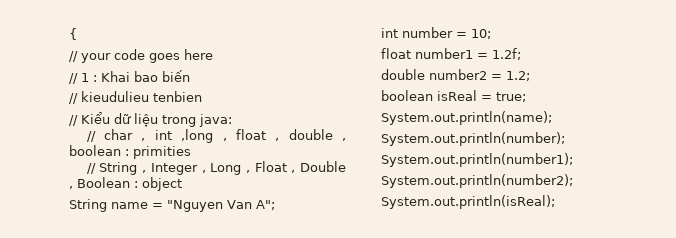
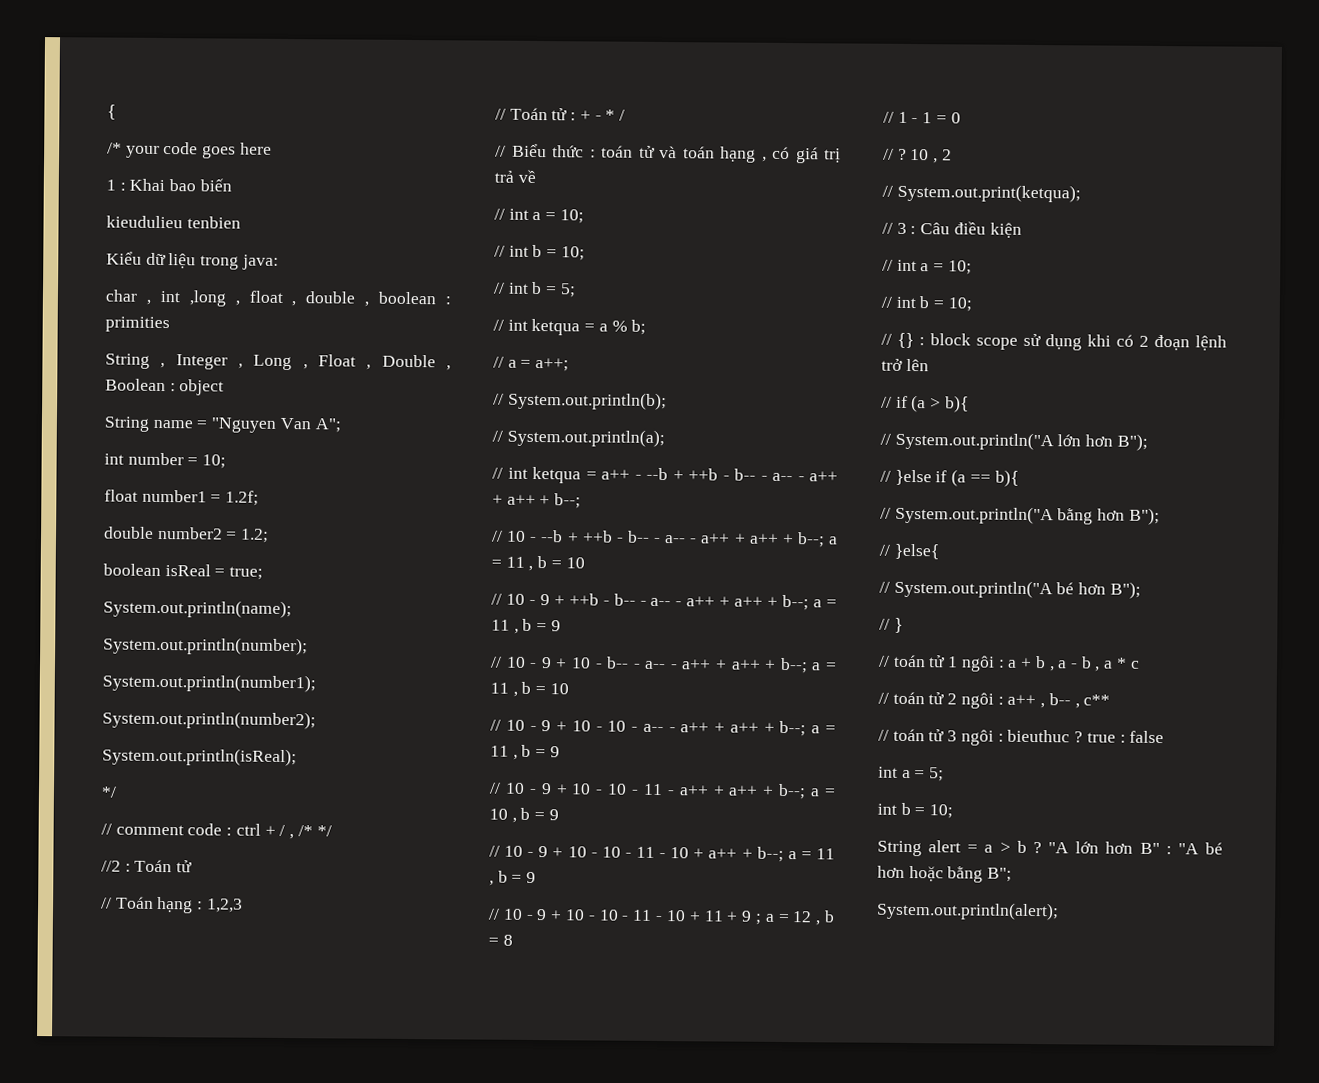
- // your code goes here
+ /* your code goes here
- // 1 : Khai bao biến
+ 1 : Khai bao biến
- // kieudulieu tenbien
+ kieudulieu tenbien
- // Kiểu dữ liệu trong java:
+ Kiểu dữ liệu trong java:
- // char , int ,long , float , double , boolean : primities
+ char , int ,long , float , double , boolean : primities
- // String , Integer , Long , Float , Double , Boolean : object
+ String , Integer , Long , Float , Double , Boolean : object
  System.out.println(isReal);
+ */
+ // comment code : ctrl + / , /* */
+ //2 : Toán tử
+ // Toán hạng : 1,2,3
+ // Toán tử : + - * /
+ // Biểu thức : toán tử và toán hạng , có giá trị trả về
+ // int a = 10;
+ // int b = 10;
+ // int b = 5;
+ // int ketqua = a % b;
+ // a = a++;
+ // System.out.println(b);
+ // System.out.println(a);
+ // int ketqua = a++ - --b + ++b - b-- - a-- - a++ + a++ + b--;
+ // 10 - --b + ++b - b-- - a-- - a++ + a++ + b--; a = 11 , b = 10
+ // 10 - 9 + ++b - b-- - a-- - a++ + a++ + b--; a = 11 , b = 9
+ // 10 - 9 + 10 - b-- - a-- - a++ + a++ + b--; a = 11 , b = 10
+ // 10 - 9 + 10 - 10 - a-- - a++ + a++ + b--; a = 11 , b = 9
+ // 10 - 9 + 10 - 10 - 11 - a++ + a++ + b--; a = 10 , b = 9
+ // 10 - 9 + 10 - 10 - 11 - 10 + a++ + b--; a = 11 , b = 9
+ // 10 - 9 + 10 - 10 - 11 - 10 + 11 + 9 ; a = 12 , b = 8
+ // 1 - 1 = 0
+ // ? 10 , 2
+ // System.out.print(ketqua);
+ // 3 : Câu điều kiện
+ // int a = 10;
+ // int b = 10;
+ // {} : block scope sử dụng khi có 2 đoạn lệnh trở lên
+ // if (a > b){
+ // System.out.println("A lớn hơn B");
+ // }else if (a == b){
+ // System.out.println("A bằng hơn B");
+ // }else{
+ // System.out.println("A bé hơn B");
+ // }
+ // toán tử 1 ngôi : a + b , a - b , a * c
+ // toán tử 2 ngôi : a++ , b-- , c**
+ // toán tử 3 ngôi : bieuthuc ? true : false
+ int a = 5;
+ int b = 10;
+ String alert = a > b ? "A lớn hơn B" : "A bé hơn hoặc bằng B";
+ System.out.println(alert);

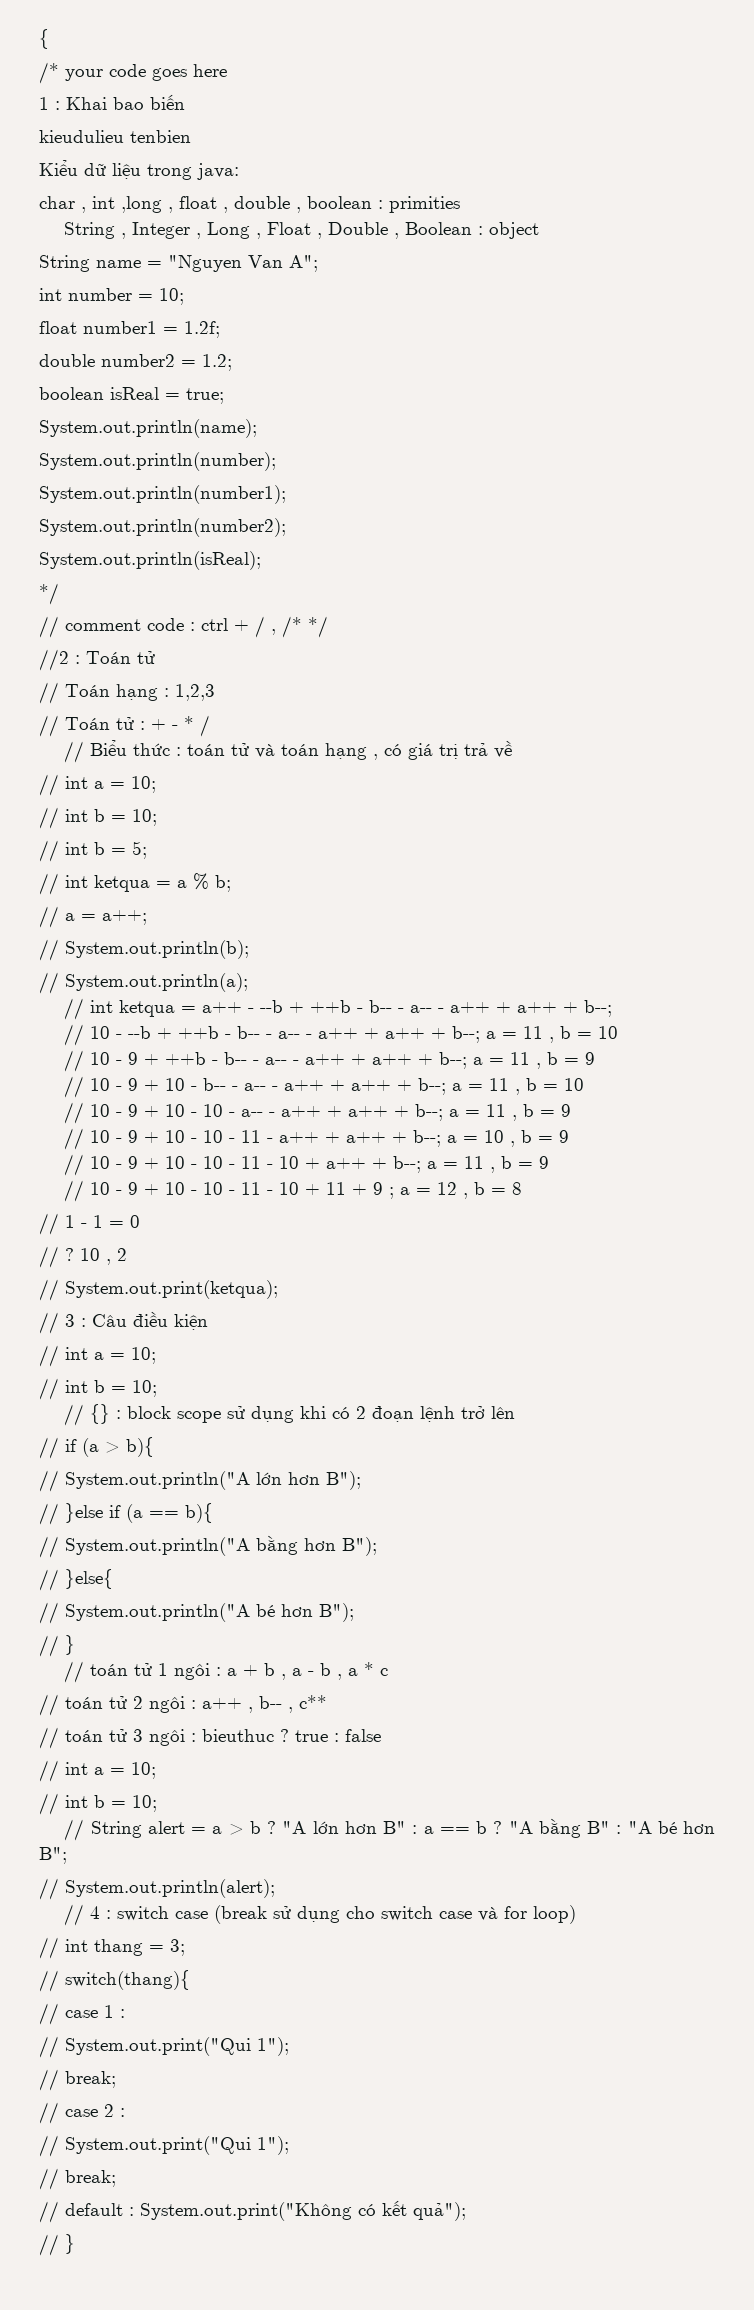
  // toán tử 3 ngôi : bieuthuc ? true : false
- int a = 5;
- int b = 10;
- String alert = a > b ?
+ // int a = 10;
+ // int b = 10;
+ // String alert = a > b ?
- "A lớn hơn B" : "A bé hơn hoặc bằng B";
+ "A lớn hơn B" : a == b ? "A bằng B" : "A bé hơn B";
- System.out.println(alert);
+ // System.out.println(alert);
+ // 4 : switch case (break sử dụng cho switch case và for loop)
+ // int thang = 3;
+ // switch(thang){
+ // case 1 :
+ // System.out.print("Qui 1");
+ // break;
+ // case 2 :
+ // System.out.print("Qui 1");
+ // break;
+ // default : System.out.print("Không có kết quả");
+ // }

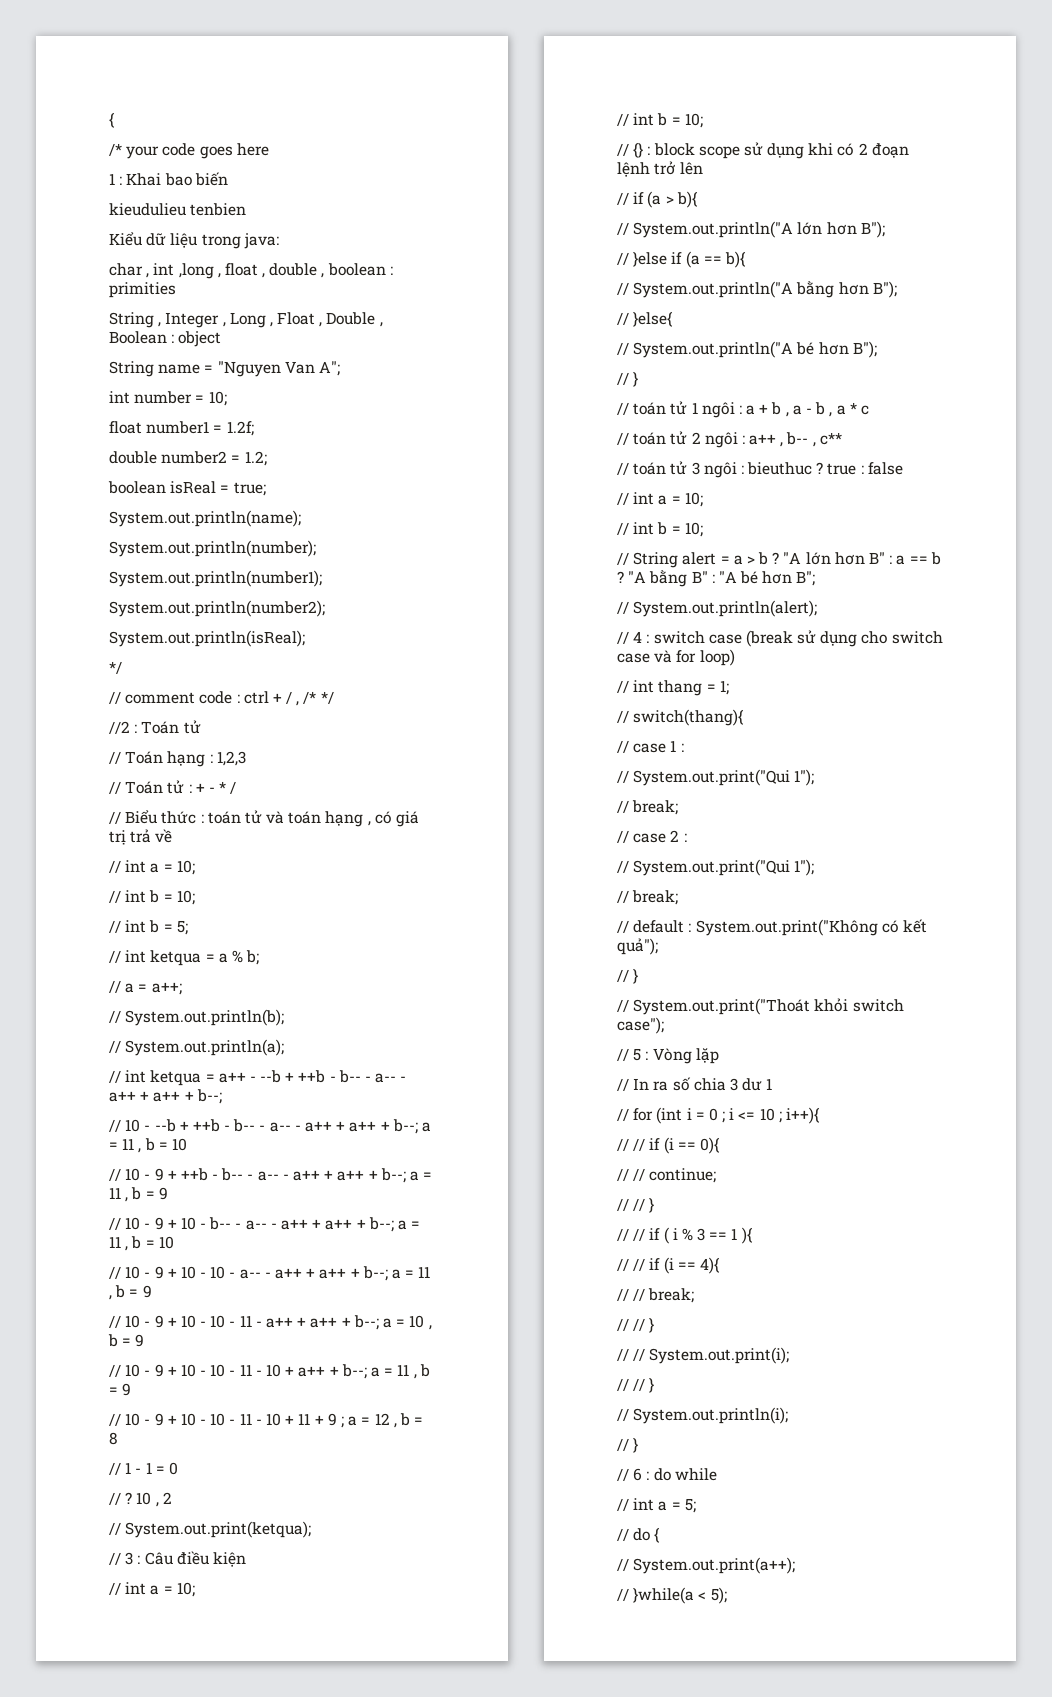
- // int thang = 3;
+ // int thang = 1;
+ // System.out.print("Thoát khỏi switch case");
+ // 5 : Vòng lặp
+ // In ra số chia 3 dư 1
+ // for (int i = 0 ; i <= 10 ; i++){
+ // // if (i == 0){
+ // // continue;
+ // // }
+ // // if ( i % 3 == 1 ){
+ // // if (i == 4){
+ // // break;
+ // // }
+ // // System.out.print(i);
+ // // }
+ // System.out.println(i);
+ // }
+ // 6 : do while
+ // int a = 5;
+ // do {
+ // System.out.print(a++);
+ // }while(a < 5);

